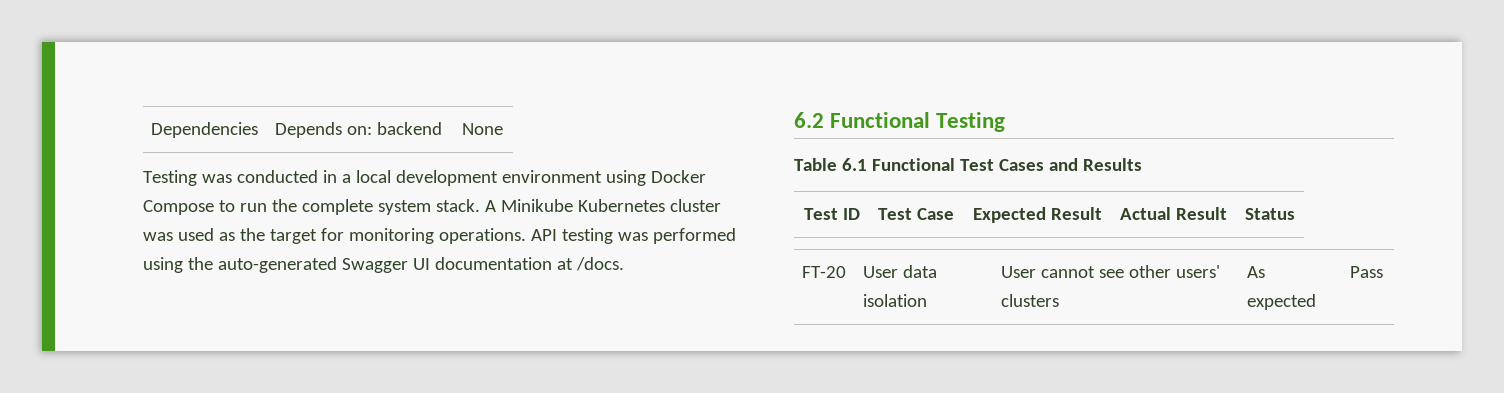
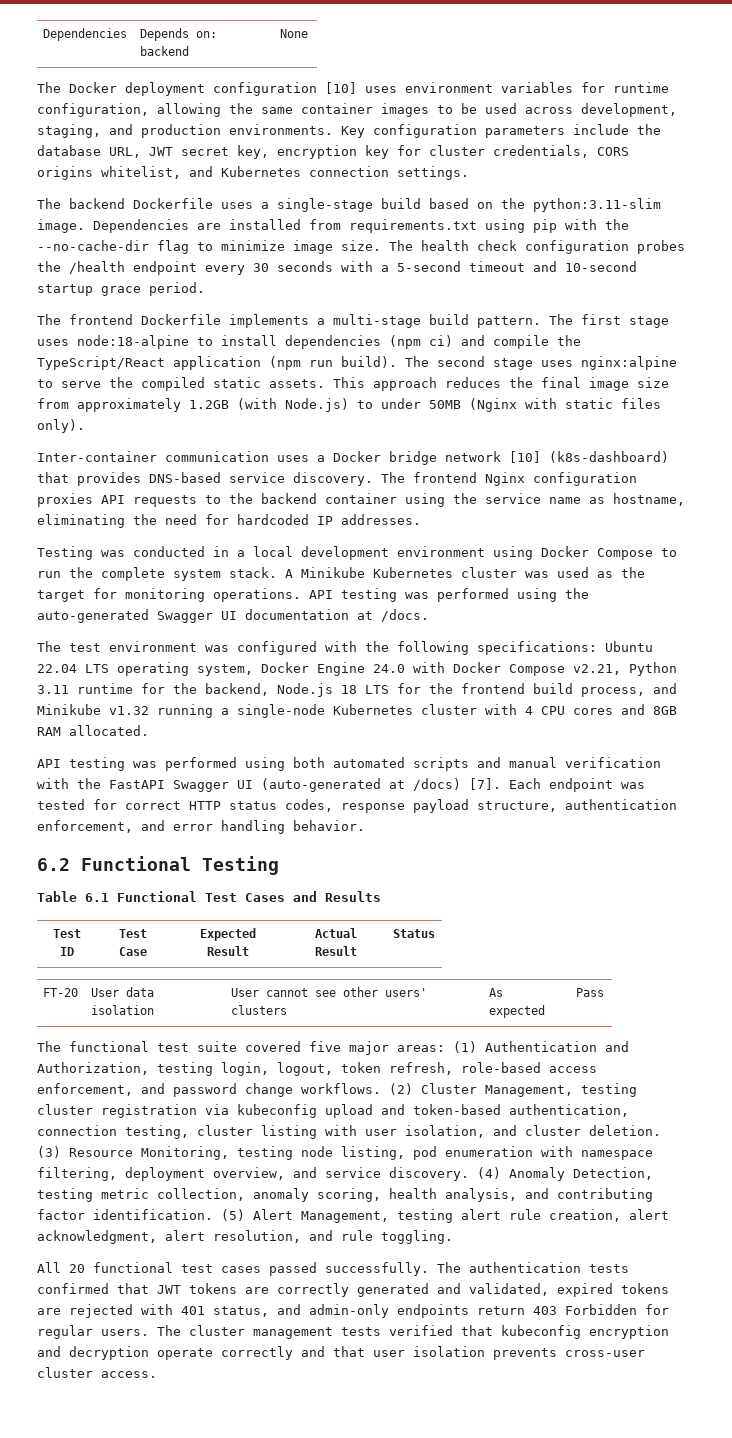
+ The Docker deployment configuration [10] uses environment variables for runtime configuration, allowing the same container images to be used across development, staging, and production environments. Key configuration parameters include the database URL, JWT secret key, encryption key for cluster credentials, CORS origins whitelist, and Kubernetes connection settings.
+ The backend Dockerfile uses a single-stage build based on the python:3.11-slim image. Dependencies are installed from requirements.txt using pip with the --no-cache-dir flag to minimize image size. The health check configuration probes the /health endpoint every 30 seconds with a 5-second timeout and 10-second startup grace period.
+ The frontend Dockerfile implements a multi-stage build pattern. The first stage uses node:18-alpine to install dependencies (npm ci) and compile the TypeScript/React application (npm run build). The second stage uses nginx:alpine to serve the compiled static assets. This approach reduces the final image size from approximately 1.2GB (with Node.js) to under 50MB (Nginx with static files only).
+ Inter-container communication uses a Docker bridge network [10] (k8s-dashboard) that provides DNS-based service discovery. The frontend Nginx configuration proxies API requests to the backend container using the service name as hostname, eliminating the need for hardcoded IP addresses.
+ The test environment was configured with the following specifications: Ubuntu 22.04 LTS operating system, Docker Engine 24.0 with Docker Compose v2.21, Python 3.11 runtime for the backend, Node.js 18 LTS for the frontend build process, and Minikube v1.32 running a single-node Kubernetes cluster with 4 CPU cores and 8GB RAM allocated.
+ API testing was performed using both automated scripts and manual verification with the FastAPI Swagger UI (auto-generated at /docs) [7]. Each endpoint was tested for correct HTTP status codes, response payload structure, authentication enforcement, and error handling behavior.
+ The functional test suite covered five major areas: (1) Authentication and Authorization, testing login, logout, token refresh, role-based access enforcement, and password change workflows. (2) Cluster Management, testing cluster registration via kubeconfig upload and token-based authentication, connection testing, cluster listing with user isolation, and cluster deletion. (3) Resource Monitoring, testing node listing, pod enumeration with namespace filtering, deployment overview, and service discovery. (4) Anomaly Detection, testing metric collection, anomaly scoring, health analysis, and contributing factor identification. (5) Alert Management, testing alert rule creation, alert acknowledgment, alert resolution, and rule toggling.
+ All 20 functional test cases passed successfully. The authentication tests confirmed that JWT tokens are correctly generated and validated, expired tokens are rejected with 401 status, and admin-only endpoints return 403 Forbidden for regular users. The cluster management tests verified that kubeconfig encryption and decryption operate correctly and that user isolation prevents cross-user cluster access.

